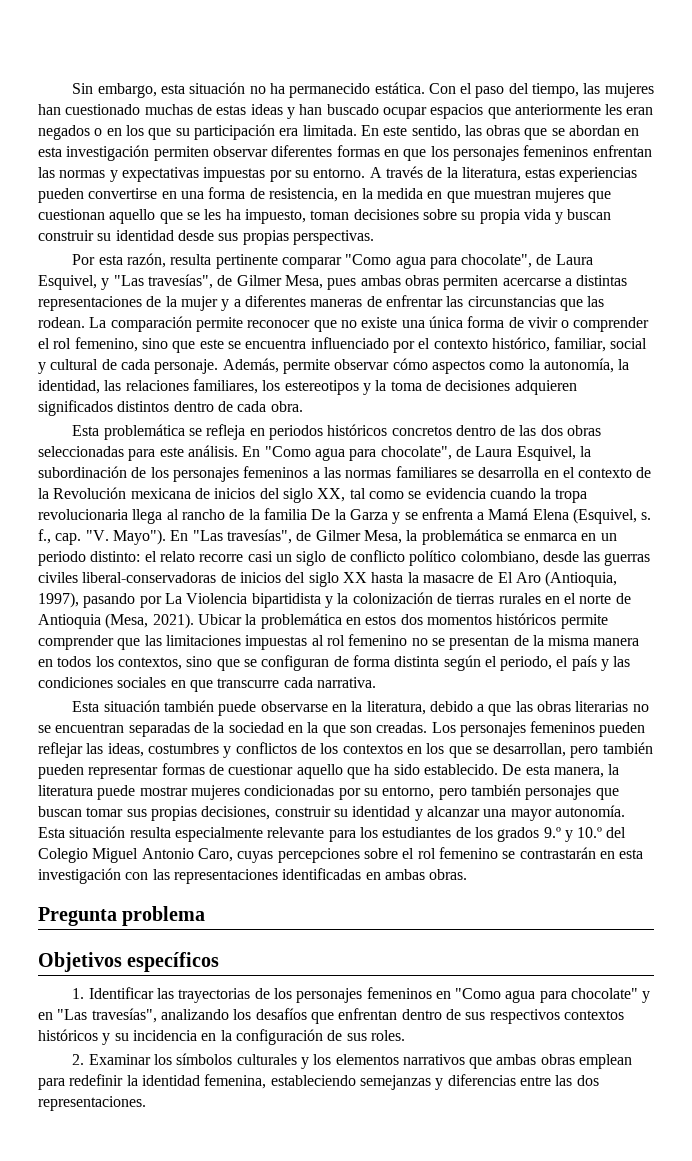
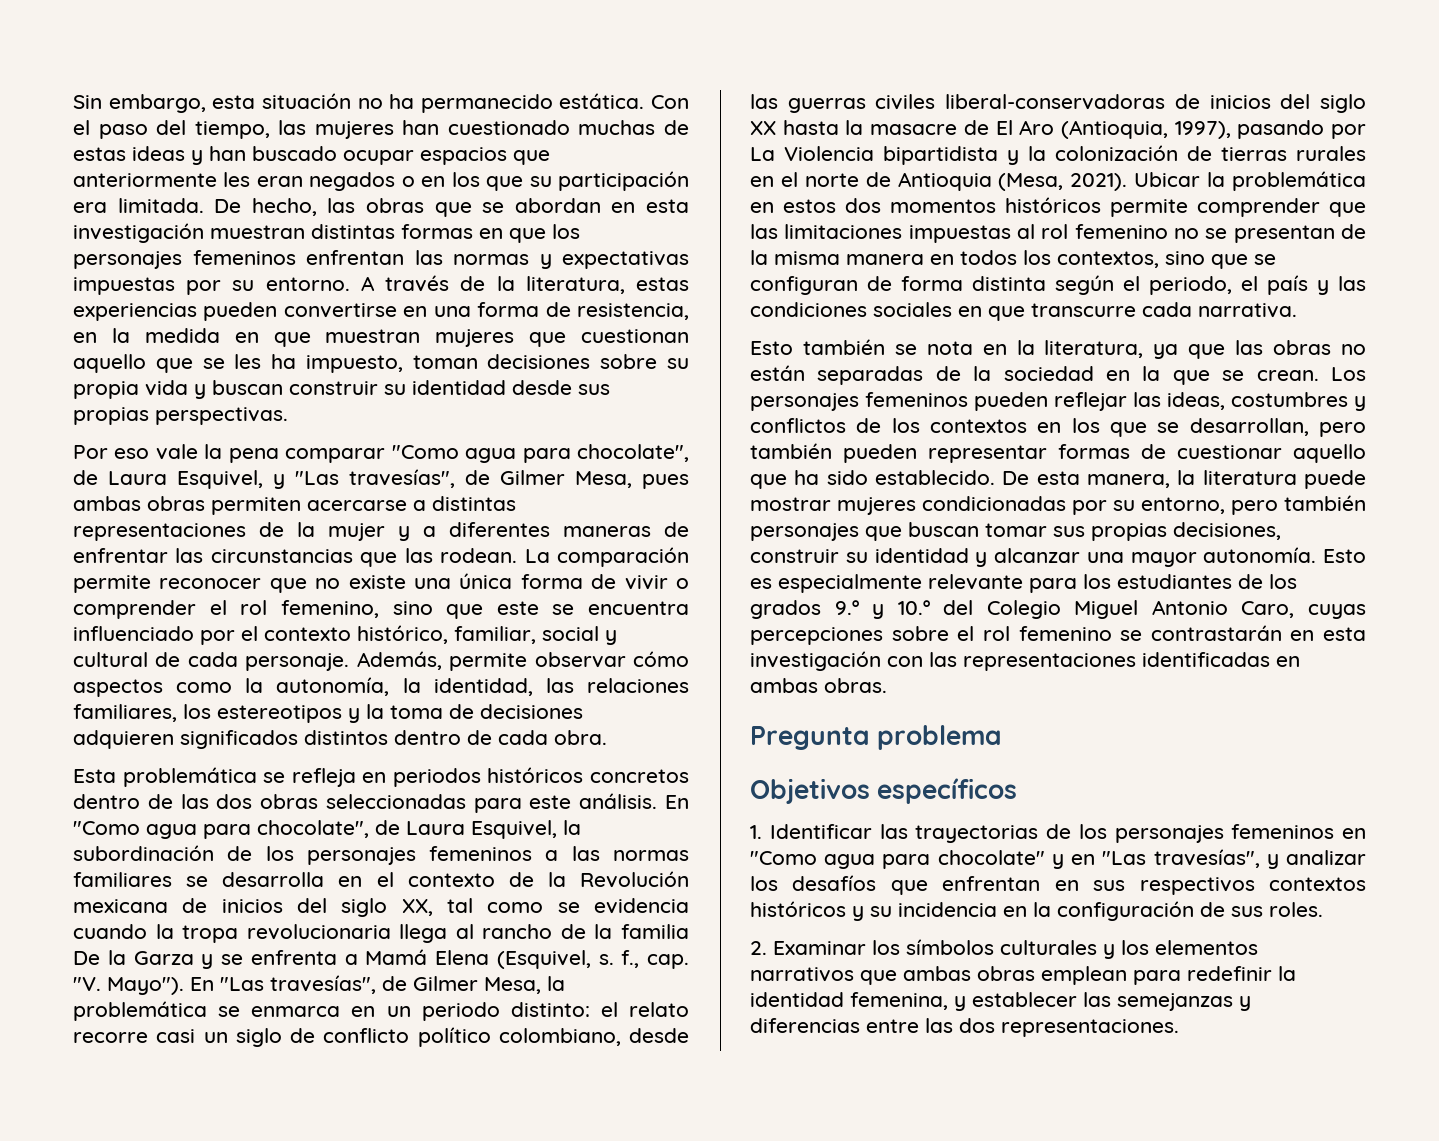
- En este sentido, las obras que se abordan en esta investigación permiten observar diferentes formas en que los personajes femeninos enfrentan las normas y expectativas impuestas por su entorno.
+ De hecho, las obras que se abordan en esta investigación muestran distintas formas en que los personajes femeninos enfrentan las normas y expectativas impuestas por su entorno.
- Por esta razón, resulta pertinente comparar "Como agua para chocolate", de Laura Esquivel, y "Las travesías", de Gilmer Mesa, pues ambas obras permiten acercarse a distintas representaciones de la mujer y a diferentes maneras de enfrentar las circunstancias que las rodean.
+ Por eso vale la pena comparar "Como agua para chocolate", de Laura Esquivel, y "Las travesías", de Gilmer Mesa, pues ambas obras permiten acercarse a distintas representaciones de la mujer y a diferentes maneras de enfrentar las circunstancias que las rodean.
- Esta situación también puede observarse en la literatura, debido a que las obras literarias no se encuentran separadas de la sociedad en la que son creadas.
+ Esto también se nota en la literatura, ya que las obras no están separadas de la sociedad en la que se crean.
- Esta situación resulta especialmente relevante para los estudiantes de los grados 9.º y 10.º del Colegio Miguel Antonio Caro, cuyas percepciones sobre el rol femenino se contrastarán en esta investigación con las representaciones identificadas en ambas obras.
+ Esto es especialmente relevante para los estudiantes de los grados 9.º y 10.º del Colegio Miguel Antonio Caro, cuyas percepciones sobre el rol femenino se contrastarán en esta investigación con las representaciones identificadas en ambas obras.
- 1. Identificar las trayectorias de los personajes femeninos en "Como agua para chocolate" y en "Las travesías", analizando los desafíos que enfrentan dentro de sus respectivos contextos históricos y su incidencia en la configuración de sus roles.
+ 1. Identificar las trayectorias de los personajes femeninos en "Como agua para chocolate" y en "Las travesías", y analizar los desafíos que enfrentan en sus respectivos contextos históricos y su incidencia en la configuración de sus roles.
- 2. Examinar los símbolos culturales y los elementos narrativos que ambas obras emplean para redefinir la identidad femenina, estableciendo semejanzas y diferencias entre las dos representaciones.
+ 2. Examinar los símbolos culturales y los elementos narrativos que ambas obras emplean para redefinir la identidad femenina, y establecer las semejanzas y diferencias entre las dos representaciones.

